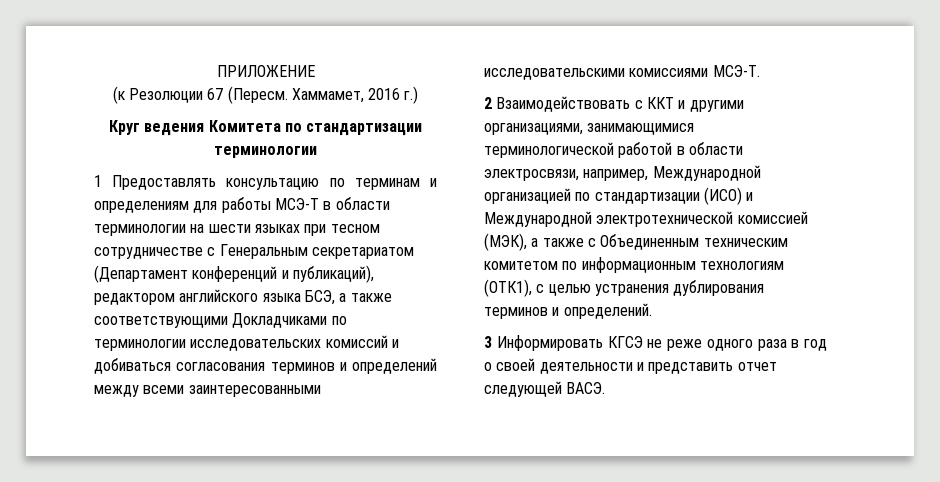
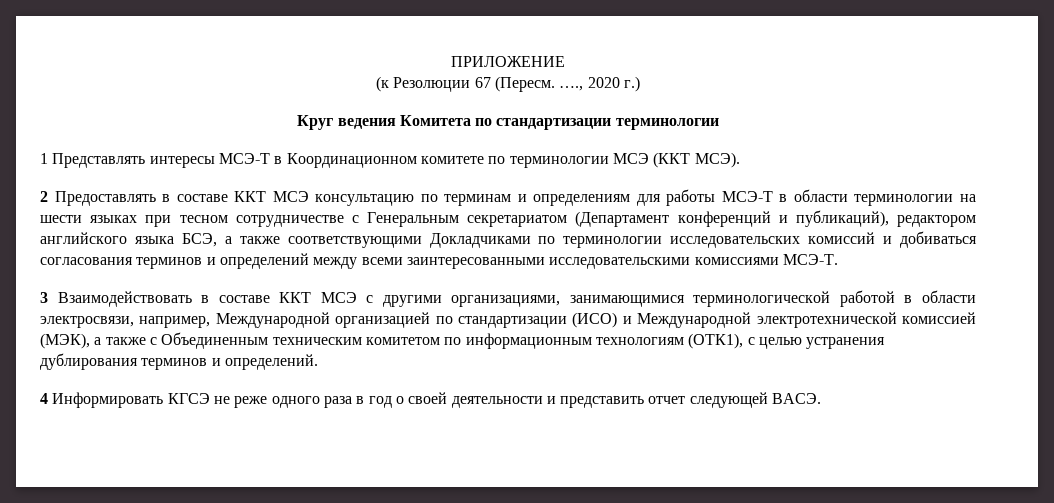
- Хаммамет, 2016 г.)
+ …., 2020 г.)
- 1 Предоставлять консультацию по терминам и определениям для работы МСЭ-Т в области терминологии на шести языках при тесном сотрудничестве с Генеральным секретариатом (Департамент конференций и публикаций), редактором английского языка БСЭ, а также соответствующими Докладчиками по терминологии исследовательских комиссий и добиваться согласования терминов и определений между всеми заинтересованными исследовательскими комиссиями МСЭ-Т.
+ 1 Представлять интересы МСЭ-Т в Координационном комитете по терминологии МСЭ (ККТ МСЭ).
+ 2 Предоставлять в составе ККТ МСЭ консультацию по терминам и определениям для работы МСЭ-Т в области терминологии на шести языках при тесном сотрудничестве с Генеральным секретариатом (Департамент конференций и публикаций), редактором английского языка БСЭ, а также соответствующими Докладчиками по терминологии исследовательских комиссий и добиваться согласования терминов и определений между всеми заинтересованными исследовательскими комиссиями МСЭ-Т.
- 2 Взаимодействовать с ККТ и другими организациями, занимающимися терминологической работой в области электросвязи, например, Международной организацией по стандартизации (ИСО) и Международной электротехнической комиссией (МЭК), а также с Объединенным техническим комитетом по информационным технологиям (ОТК1), с целью устранения дублирования терминов и определений.
+ 3 Взаимодействовать в составе ККТ МСЭ с другими организациями, занимающимися терминологической работой в области электросвязи, например, Международной организацией по стандартизации (ИСО) и Международной электротехнической комиссией (МЭК), а также с Объединенным техническим комитетом по информационным технологиям (ОТК1), с целью устранения дублирования терминов и определений.
- 3 Информировать КГСЭ не реже одного раза в год о своей деятельности и представить отчет следующей ВАСЭ.
+ 4 Информировать КГСЭ не реже одного раза в год о своей деятельности и представить отчет следующей ВАСЭ.

